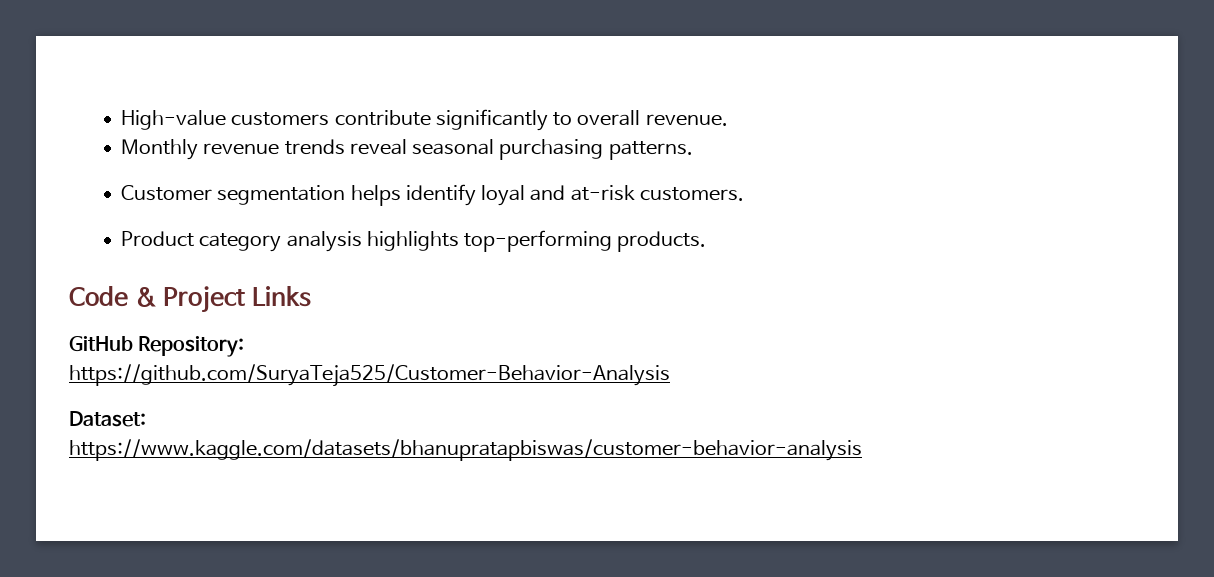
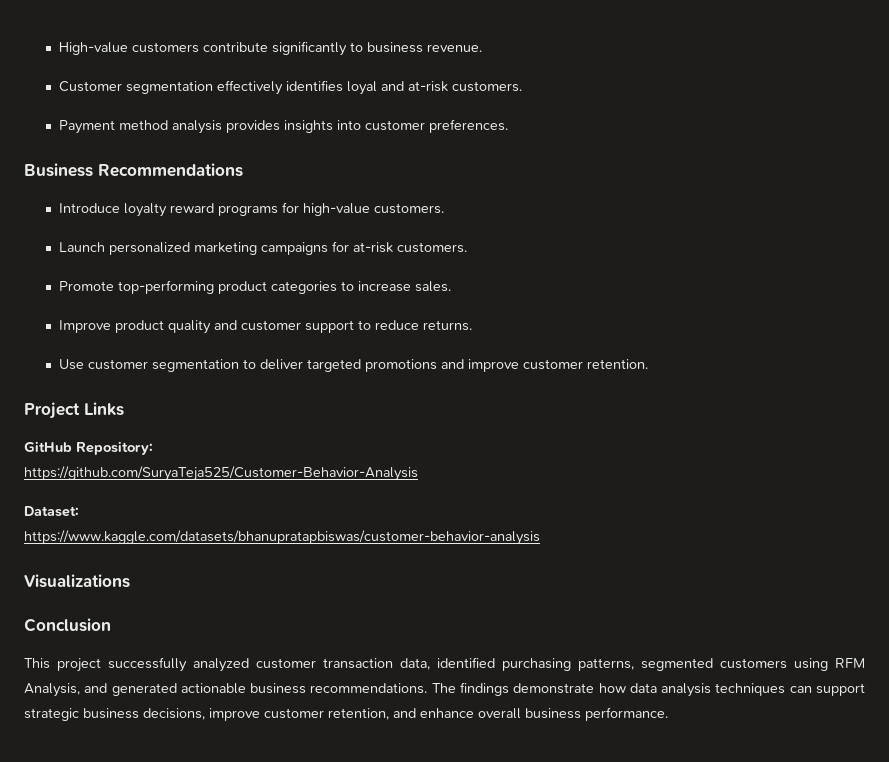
- High-value customers contribute significantly to overall revenue.
+ High-value customers contribute significantly to business revenue.
- Monthly revenue trends reveal seasonal purchasing patterns.
- Customer segmentation helps identify loyal and at-risk customers.
+ Customer segmentation effectively identifies loyal and at-risk customers.
- Product category analysis highlights top-performing products.
- Code & Project Links
+ Payment method analysis provides insights into customer preferences.
+ Business Recommendations
+ Introduce loyalty reward programs for high-value customers.
+ Launch personalized marketing campaigns for at-risk customers.
+ Promote top-performing product categories to increase sales.
+ Improve product quality and customer support to reduce returns.
+ Use customer segmentation to deliver targeted promotions and improve customer retention.
+ Project Links
+ Visualizations
+ Conclusion
+ This project successfully analyzed customer transaction data, identified purchasing patterns, segmented customers using RFM Analysis, and generated actionable business recommendations. The findings demonstrate how data analysis techniques can support strategic business decisions, improve customer retention, and enhance overall business performance.

